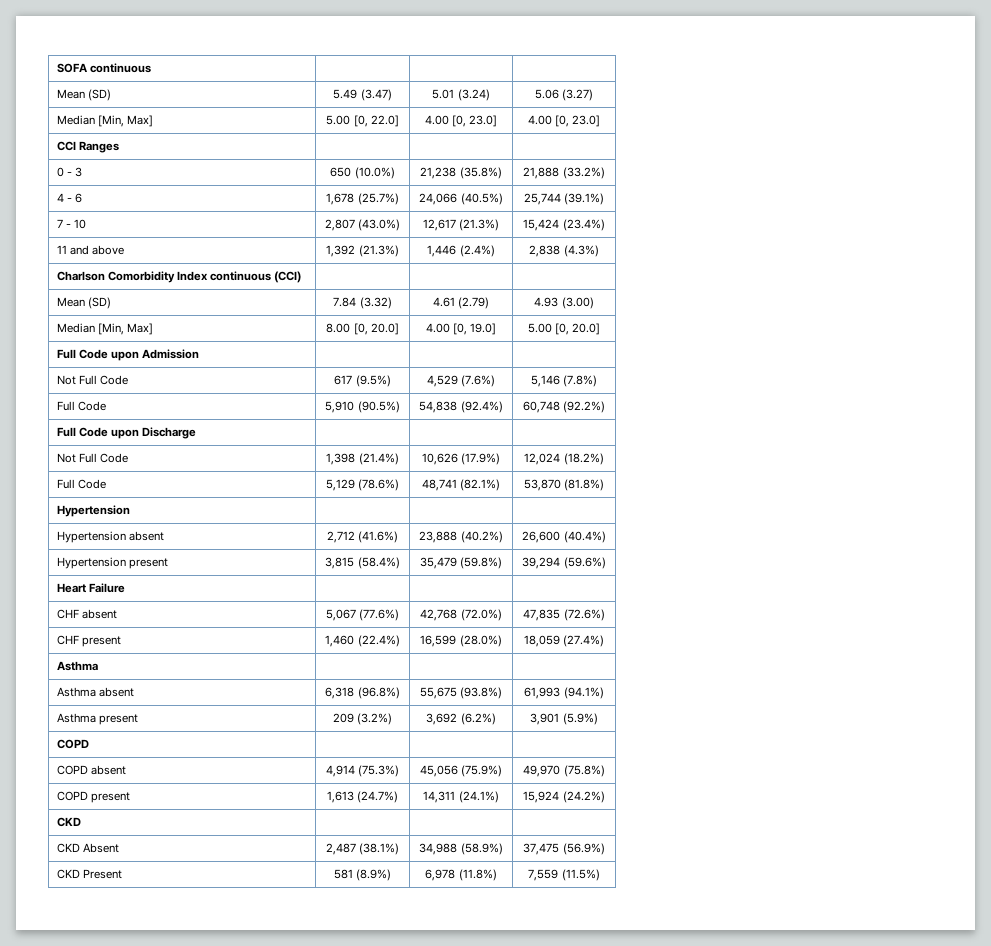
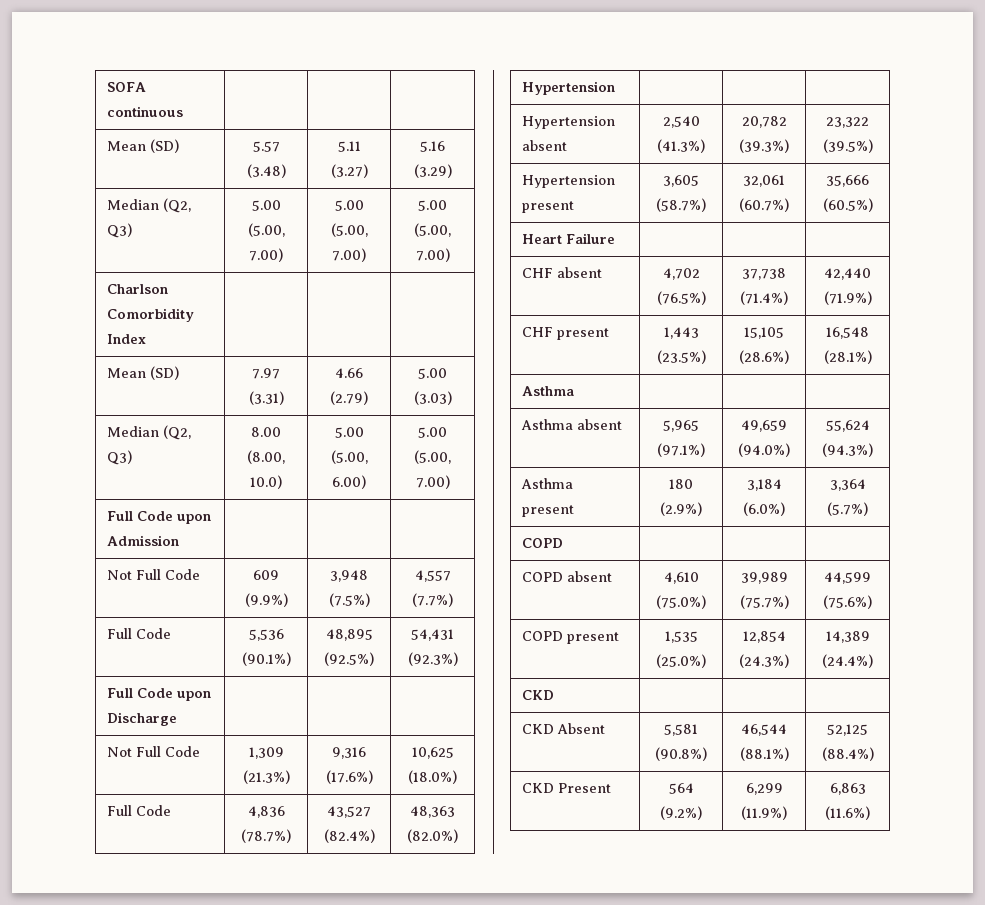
- Mean (SD) | 5.49 (3.47) | 5.01 (3.24) | 5.06 (3.27)
- Median [Min, Max] | 5.00 [0, 22.0] | 4.00 [0, 23.0] | 4.00 [0, 23.0]
- CCI Ranges | | |
- 0 - 3 | 650 (10.0%) | 21,238 (35.8%) | 21,888 (33.2%)
- 4 - 6 | 1,678 (25.7%) | 24,066 (40.5%) | 25,744 (39.1%)
- 7 - 10 | 2,807 (43.0%) | 12,617 (21.3%) | 15,424 (23.4%)
- 11 and above | 1,392 (21.3%) | 1,446 (2.4%) | 2,838 (4.3%)
+ Mean (SD) | 5.57 (3.48) | 5.11 (3.27) | 5.16 (3.29)
+ Median (Q2, Q3) | 5.00 (5.00, 7.00) | 5.00 (5.00, 7.00) | 5.00 (5.00, 7.00)
- Charlson Comorbidity Index continuous (CCI) | | |
- Mean (SD) | 7.84 (3.32) | 4.61 (2.79) | 4.93 (3.00)
- Median [Min, Max] | 8.00 [0, 20.0] | 4.00 [0, 19.0] | 5.00 [0, 20.0]
+ Charlson Comorbidity Index | | |
+ Mean (SD) | 7.97 (3.31) | 4.66 (2.79) | 5.00 (3.03)
+ Median (Q2, Q3) | 8.00 (8.00, 10.0) | 5.00 (5.00, 6.00) | 5.00 (5.00, 7.00)
- Not Full Code | 617 (9.5%) | 4,529 (7.6%) | 5,146 (7.8%)
- Full Code | 5,910 (90.5%) | 54,838 (92.4%) | 60,748 (92.2%)
+ Not Full Code | 609 (9.9%) | 3,948 (7.5%) | 4,557 (7.7%)
+ Full Code | 5,536 (90.1%) | 48,895 (92.5%) | 54,431 (92.3%)
- Not Full Code | 1,398 (21.4%) | 10,626 (17.9%) | 12,024 (18.2%)
- Full Code | 5,129 (78.6%) | 48,741 (82.1%) | 53,870 (81.8%)
+ Not Full Code | 1,309 (21.3%) | 9,316 (17.6%) | 10,625 (18.0%)
+ Full Code | 4,836 (78.7%) | 43,527 (82.4%) | 48,363 (82.0%)
  Hypertension | | |
- Hypertension absent | 2,712 (41.6%) | 23,888 (40.2%) | 26,600 (40.4%)
- Hypertension present | 3,815 (58.4%) | 35,479 (59.8%) | 39,294 (59.6%)
+ Hypertension absent | 2,540 (41.3%) | 20,782 (39.3%) | 23,322 (39.5%)
+ Hypertension present | 3,605 (58.7%) | 32,061 (60.7%) | 35,666 (60.5%)
  Heart Failure | | |
- CHF absent | 5,067 (77.6%) | 42,768 (72.0%) | 47,835 (72.6%)
- CHF present | 1,460 (22.4%) | 16,599 (28.0%) | 18,059 (27.4%)
+ CHF absent | 4,702 (76.5%) | 37,738 (71.4%) | 42,440 (71.9%)
+ CHF present | 1,443 (23.5%) | 15,105 (28.6%) | 16,548 (28.1%)
  Asthma | | |
- Asthma absent | 6,318 (96.8%) | 55,675 (93.8%) | 61,993 (94.1%)
- Asthma present | 209 (3.2%) | 3,692 (6.2%) | 3,901 (5.9%)
+ Asthma absent | 5,965 (97.1%) | 49,659 (94.0%) | 55,624 (94.3%)
+ Asthma present | 180 (2.9%) | 3,184 (6.0%) | 3,364 (5.7%)
  COPD | | |
- COPD absent | 4,914 (75.3%) | 45,056 (75.9%) | 49,970 (75.8%)
- COPD present | 1,613 (24.7%) | 14,311 (24.1%) | 15,924 (24.2%)
+ COPD absent | 4,610 (75.0%) | 39,989 (75.7%) | 44,599 (75.6%)
+ COPD present | 1,535 (25.0%) | 12,854 (24.3%) | 14,389 (24.4%)
  CKD | | |
- CKD Absent | 2,487 (38.1%) | 34,988 (58.9%) | 37,475 (56.9%)
- CKD Present | 581 (8.9%) | 6,978 (11.8%) | 7,559 (11.5%)
+ CKD Absent | 5,581 (90.8%) | 46,544 (88.1%) | 52,125 (88.4%)
+ CKD Present | 564 (9.2%) | 6,299 (11.9%) | 6,863 (11.6%)

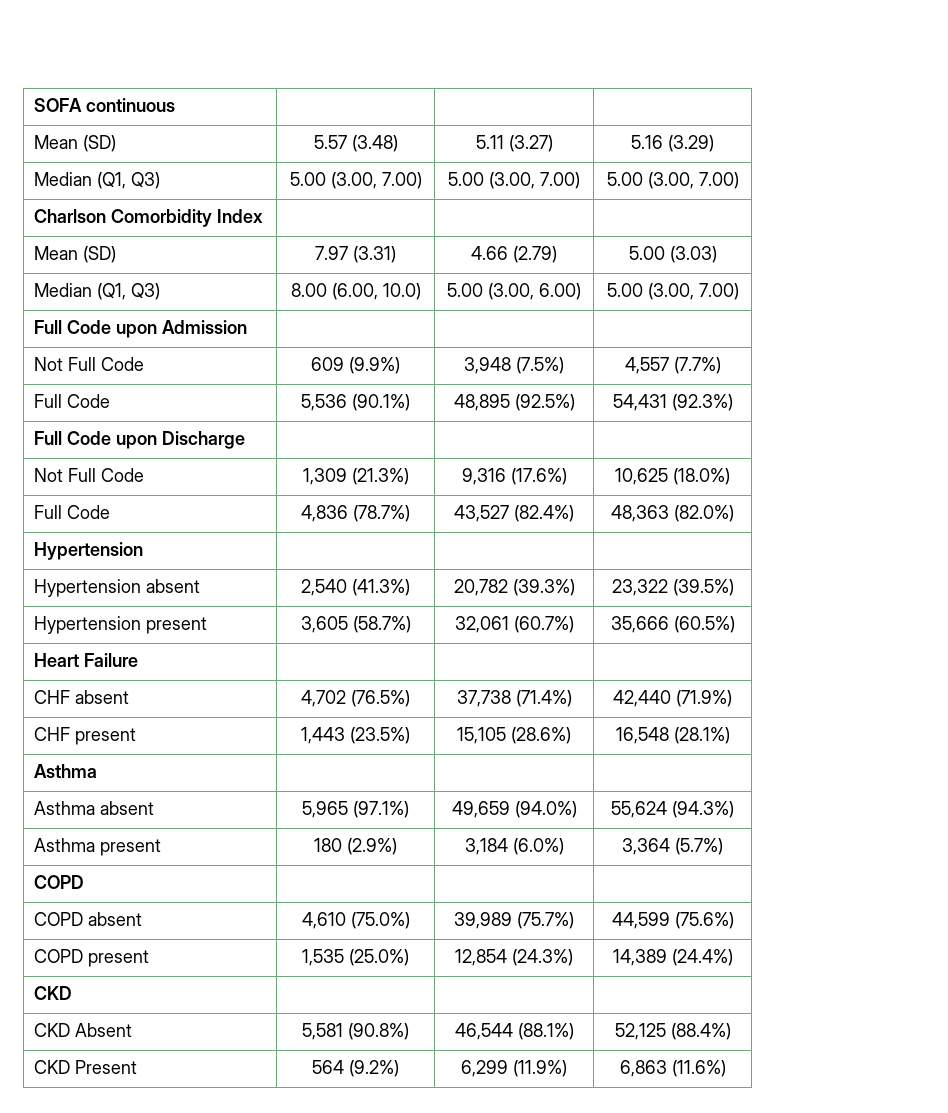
- Median (Q2, Q3) | 5.00 (5.00, 7.00) | 5.00 (5.00, 7.00) | 5.00 (5.00, 7.00)
+ Median (Q1, Q3) | 5.00 (3.00, 7.00) | 5.00 (3.00, 7.00) | 5.00 (3.00, 7.00)
- Median (Q2, Q3) | 8.00 (8.00, 10.0) | 5.00 (5.00, 6.00) | 5.00 (5.00, 7.00)
+ Median (Q1, Q3) | 8.00 (6.00, 10.0) | 5.00 (3.00, 6.00) | 5.00 (3.00, 7.00)

